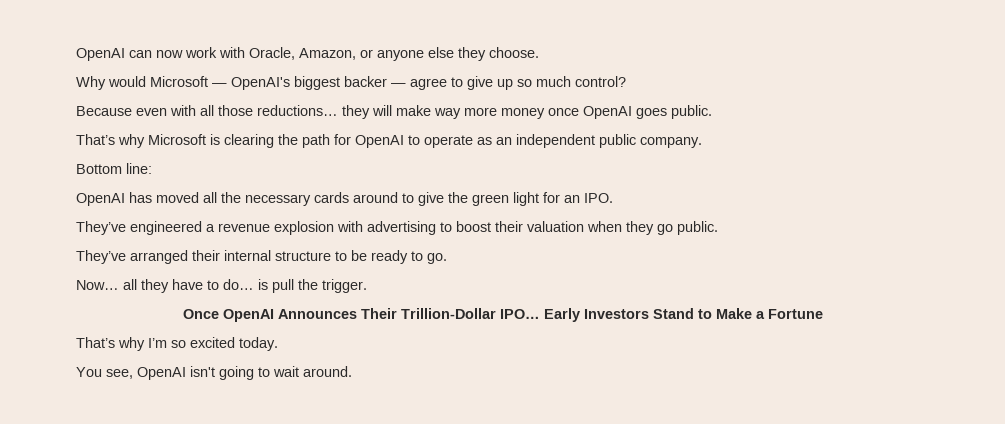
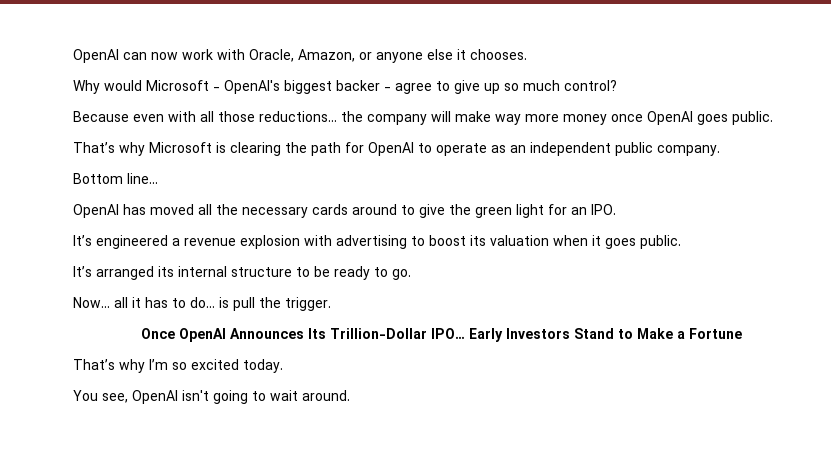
- OpenAI can now work with Oracle, Amazon, or anyone else they choose.
+ OpenAI can now work with Oracle, Amazon, or anyone else it chooses.
- Why would Microsoft — OpenAI's biggest backer — agree to give up so much control?
+ Why would Microsoft - OpenAI's biggest backer - agree to give up so much control?
- Because even with all those reductions… they will make way more money once OpenAI goes public.
+ Because even with all those reductions… the company will make way more money once OpenAI goes public.
- Bottom line:
+ Bottom line...
- They’ve engineered a revenue explosion with advertising to boost their valuation when they go public.
- They’ve arranged their internal structure to be ready to go.
+ It’s engineered a revenue explosion with advertising to boost its valuation when it goes public.
+ It’s arranged its internal structure to be ready to go.
- Now… all they have to do… is pull the trigger.
+ Now… all it has to do… is pull the trigger.
- Once OpenAI Announces Their Trillion-Dollar IPO…
+ Once OpenAI Announces Its Trillion-Dollar IPO…

